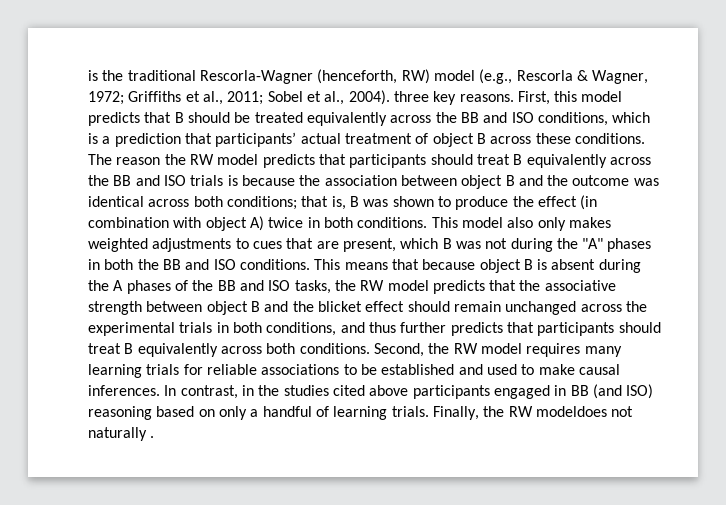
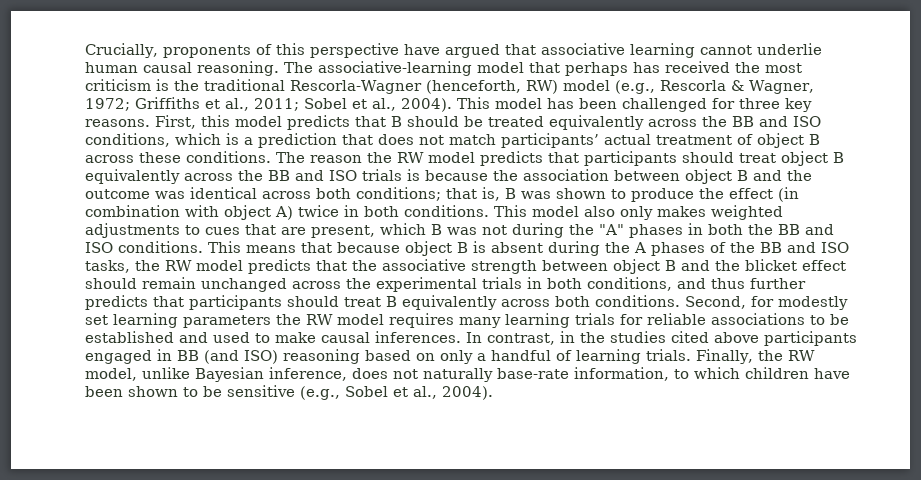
- is the traditional Rescorla-Wagner (henceforth, RW) model (e.g., Rescorla & Wagner, 1972; Griffiths et al., 2011; Sobel et al., 2004). three key reasons.
+ Crucially, proponents of this perspective have argued that associative learning cannot underlie human causal reasoning. The associative-learning model that perhaps has received the most criticism is the traditional Rescorla-Wagner (henceforth, RW) model (e.g., Rescorla & Wagner, 1972; Griffiths et al., 2011; Sobel et al., 2004). This model has been challenged for three key reasons.
- First, this model predicts that B should be treated equivalently across the BB and ISO conditions, which is a prediction that participants’ actual treatment of object B across these conditions.
+ First, this model predicts that B should be treated equivalently across the BB and ISO conditions, which is a prediction that does not match participants’ actual treatment of object B across these conditions.
- The reason the RW model predicts that participants should treat B equivalently across the BB and ISO trials is because the association between object B and the outcome was identical across both conditions; that is, B was shown to produce the effect (in combination with object A) twice in both conditions.
+ The reason the RW model predicts that participants should treat object B equivalently across the BB and ISO trials is because the association between object B and the outcome was identical across both conditions; that is, B was shown to produce the effect (in combination with object A) twice in both conditions.
- Second, the RW model requires many learning trials for reliable associations to be established and used to make causal inferences.
+ Second, for modestly set learning parameters the RW model requires many learning trials for reliable associations to be established and used to make causal inferences.
- Finally, the RW modeldoes not naturally .
+ Finally, the RW model, unlike Bayesian inference, does not naturally base-rate information, to which children have been shown to be sensitive (e.g., Sobel et al., 2004).

